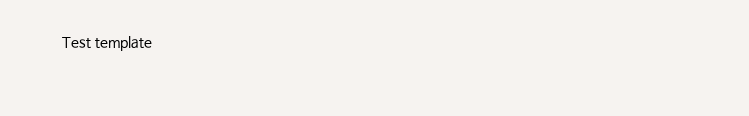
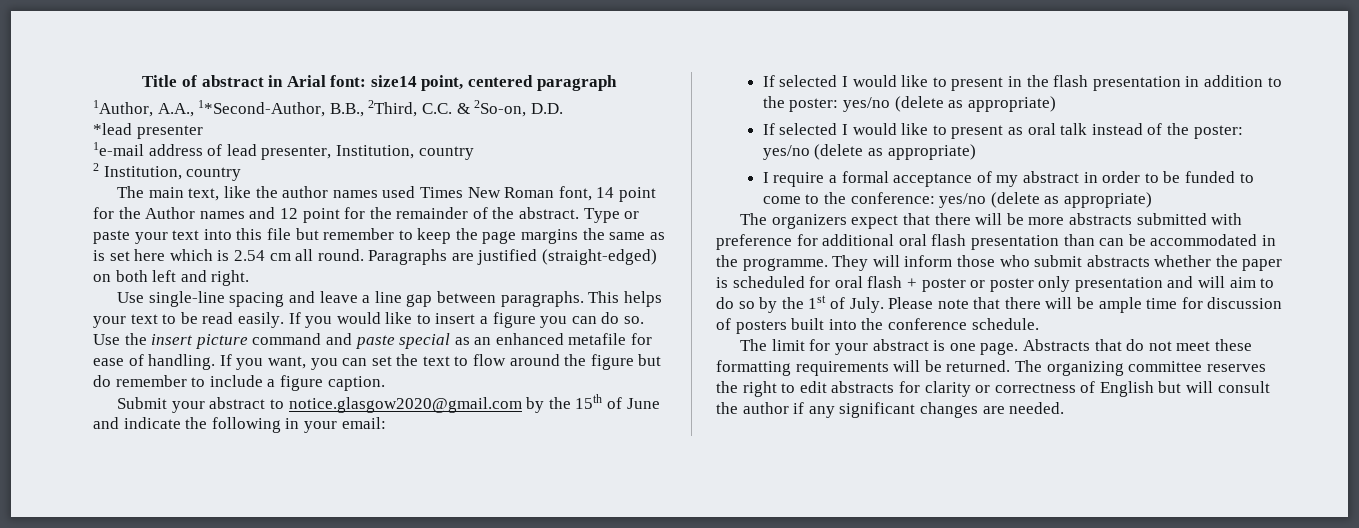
- Test template
+ Title of abstract in Arial font: size14 point, centered paragraph
+ 1Author, A.A., 1*Second-Author, B.B., 2Third, C.C. & 2So-on, D.D.
+ *lead presenter
+ 1e-mail address of lead presenter, Institution, country
+ 2 Institution, country
+ The main text, like the author names used Times New Roman font, 14 point for the Author names and 12 point for the remainder of the abstract. Type or paste your text into this file but remember to keep the page margins the same as is set here which is 2.54 cm all round. Paragraphs are justified (straight-edged) on both left and right.
+ Use single-line spacing and leave a line gap between paragraphs. This helps your text to be read easily. If you would like to insert a figure you can do so. Use the insert picture command and paste special as an enhanced metafile for ease of handling. If you want, you can set the text to flow around the figure but do remember to include a figure caption.
+ Submit your abstract to notice.glasgow2020@gmail.com by the 15th of June and indicate the following in your email:
+ If selected I would like to present in the flash presentation in addition to the poster: yes/no (delete as appropriate)
+ If selected I would like to present as oral talk instead of the poster: yes/no (delete as appropriate)
+ I require a formal acceptance of my abstract in order to be funded to come to the conference: yes/no (delete as appropriate)
+ The organizers expect that there will be more abstracts submitted with preference for additional oral flash presentation than can be accommodated in the programme. They will inform those who submit abstracts whether the paper is scheduled for oral flash + poster or poster only presentation and will aim to do so by the 1st of July. Please note that there will be ample time for discussion of posters built into the conference schedule.
+ The limit for your abstract is one page. Abstracts that do not meet these formatting requirements will be returned. The organizing committee reserves the right to edit abstracts for clarity or correctness of English but will consult the author if any significant changes are needed.

